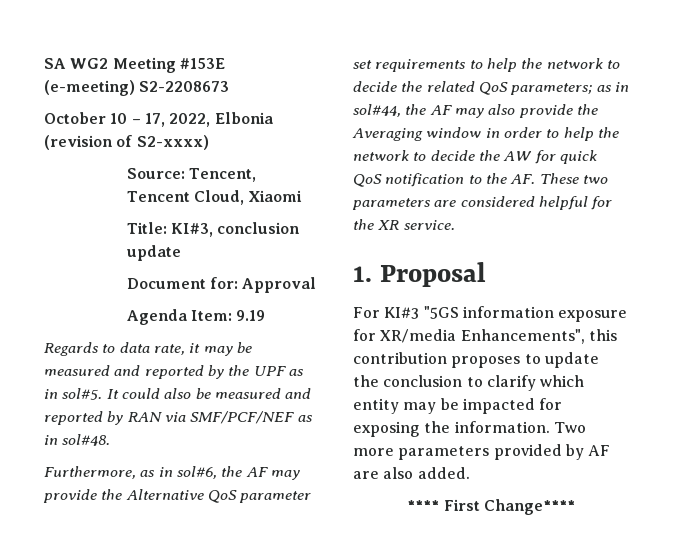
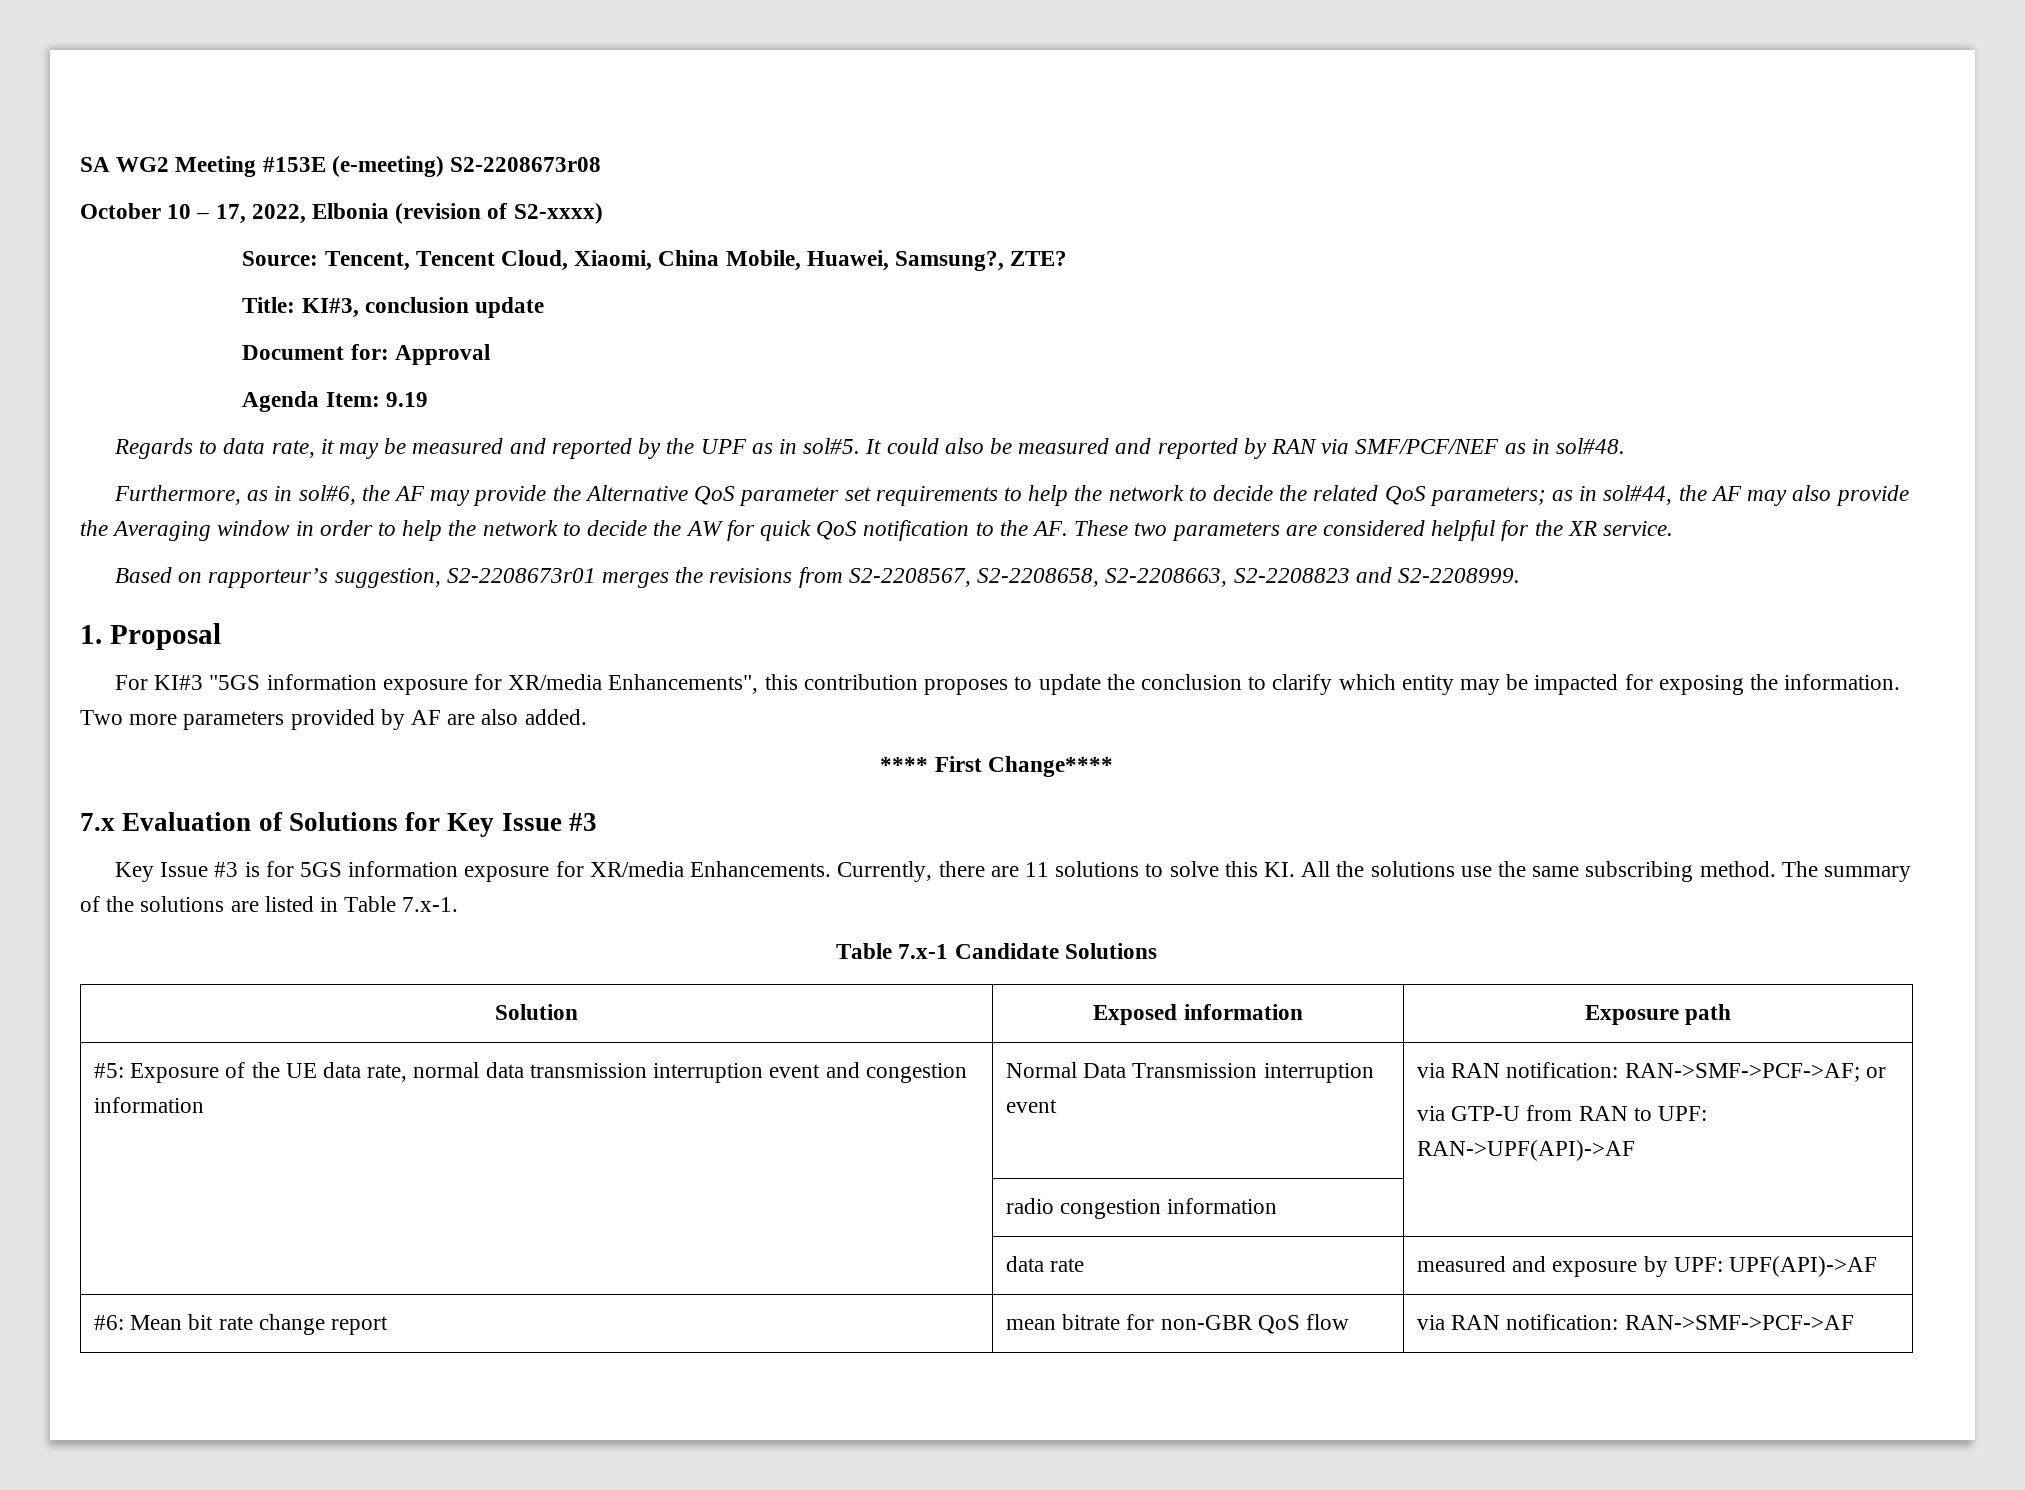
- SA WG2 Meeting #153E (e-meeting) S2-2208673
+ SA WG2 Meeting #153E (e-meeting) S2-2208673r08
- Source: Tencent, Tencent Cloud, Xiaomi
+ Source: Tencent, Tencent Cloud, Xiaomi, China Mobile, Huawei, Samsung?, ZTE?
+ Based on rapporteur’s suggestion, S2-2208673r01 merges the revisions from S2-2208567, S2-2208658, S2-2208663, S2-2208823 and S2-2208999.
+ 7.x Evaluation of Solutions for Key Issue #3
+ Key Issue #3 is for 5GS information exposure for XR/media Enhancements. Currently, there are 11 solutions to solve this KI. All the solutions use the same subscribing method. The summary of the solutions are listed in Table 7.x-1.
+ Table 7.x-1 Candidate Solutions
+ Solution | Exposed information | Exposure path
+ #5: Exposure of the UE data rate, normal data transmission interruption event and congestion information | Normal Data Transmission interruption event | via RAN notification: RAN->SMF->PCF->AF; or
+ via GTP-U from RAN to UPF: RAN->UPF(API)->AF
+ | radio congestion information |
+ | data rate | measured and exposure by UPF: UPF(API)->AF
+ #6: Mean bit rate change report | mean bitrate for non-GBR QoS flow | via RAN notification: RAN->SMF->PCF->AF

